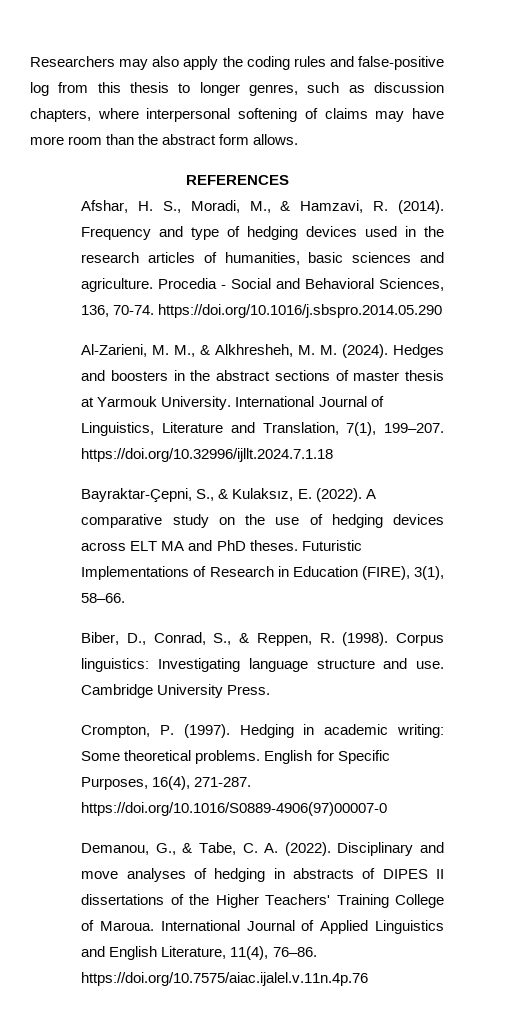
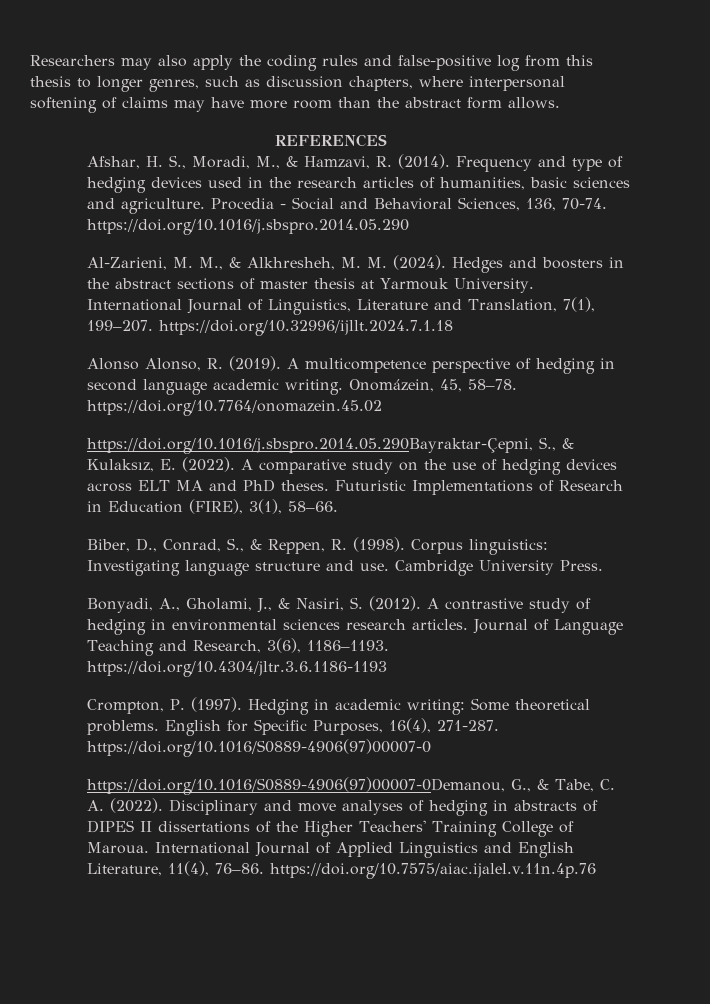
- Bayraktar-Çepni, S., & Kulaksız, E. (2022).
+ Alonso Alonso, R. (2019). A multicompetence perspective of hedging in second language academic writing. Onomázein, 45, 58–78. https://doi.org/10.7764/onomazein.45.02
+ https://doi.org/10.1016/j.sbspro.2014.05.290Bayraktar-Çepni, S., & Kulaksız, E. (2022).
+ Bonyadi, A., Gholami, J., & Nasiri, S. (2012). A contrastive study of hedging in environmental sciences research articles. Journal of Language Teaching and Research, 3(6), 1186–1193. https://doi.org/10.4304/jltr.3.6.1186-1193
- Demanou, G., & Tabe, C. A. (2022).
+ https://doi.org/10.1016/S0889-4906(97)00007-0Demanou, G., & Tabe, C. A. (2022).

